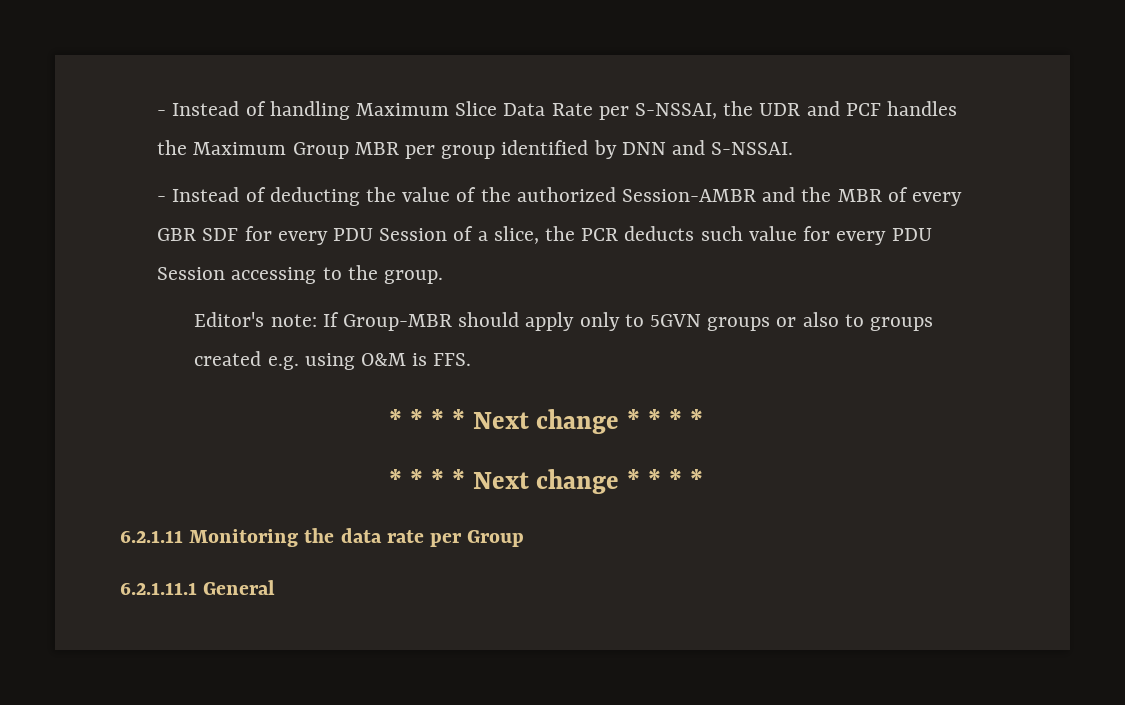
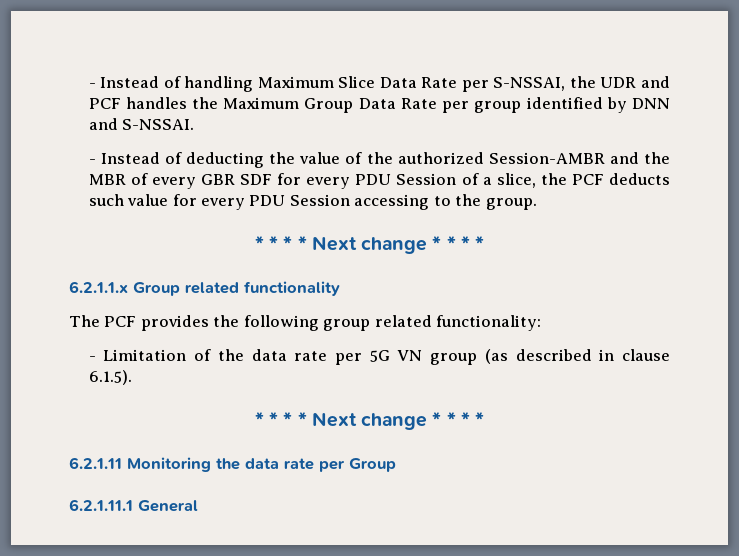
- - Instead of handling Maximum Slice Data Rate per S-NSSAI, the UDR and PCF handles the Maximum Group MBR per group identified by DNN and S-NSSAI.
+ - Instead of handling Maximum Slice Data Rate per S-NSSAI, the UDR and PCF handles the Maximum Group Data Rate per group identified by DNN and S-NSSAI.
- - Instead of deducting the value of the authorized Session-AMBR and the MBR of every GBR SDF for every PDU Session of a slice, the PCR deducts such value for every PDU Session accessing to the group.
+ - Instead of deducting the value of the authorized Session-AMBR and the MBR of every GBR SDF for every PDU Session of a slice, the PCF deducts such value for every PDU Session accessing to the group.
- Editor's note: If Group-MBR should apply only to 5GVN groups or also to groups created e.g. using O&M is FFS.
+ 6.2.1.1.x Group related functionality
+ The PCF provides the following group related functionality:
+ - Limitation of the data rate per 5G VN group (as described in clause 6.1.5).

